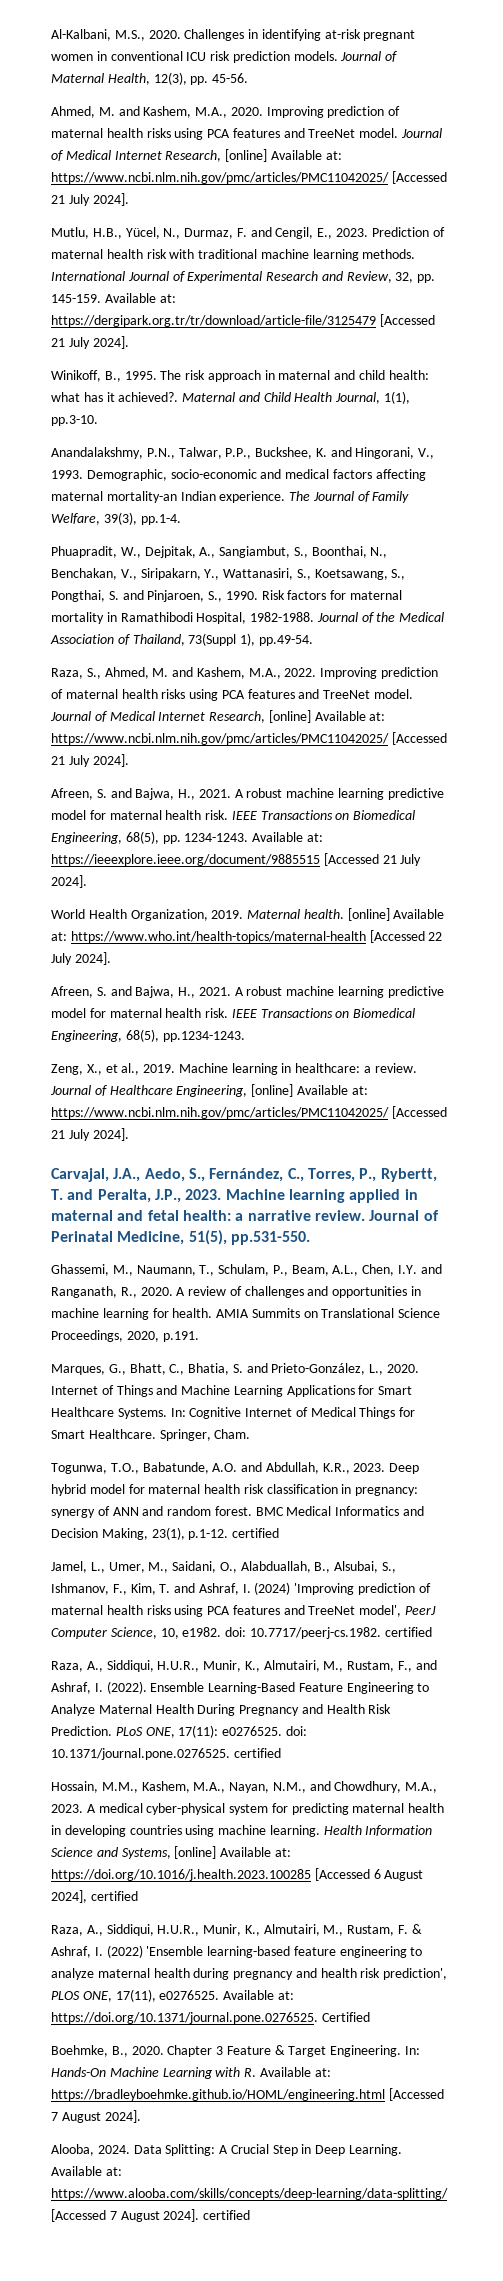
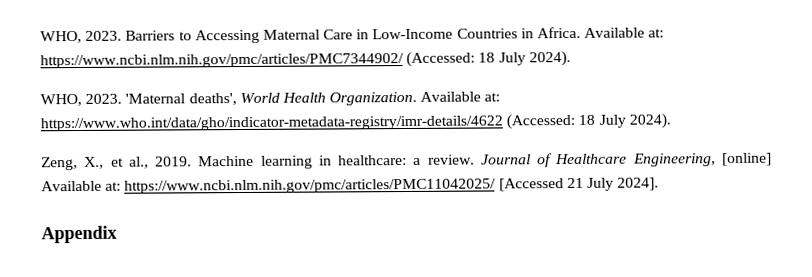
- Al-Kalbani, M.S., 2020. Challenges in identifying at-risk pregnant women in conventional ICU risk prediction models. Journal of Maternal Health, 12(3), pp. 45-56.
- Ahmed, M. and Kashem, M.A., 2020. Improving prediction of maternal health risks using PCA features and TreeNet model. Journal of Medical Internet Research, [online] Available at: https://www.ncbi.nlm.nih.gov/pmc/articles/PMC11042025/ [Accessed 21 July 2024].
- Mutlu, H.B., Yücel, N., Durmaz, F. and Cengil, E., 2023. Prediction of maternal health risk with traditional machine learning methods. International Journal of Experimental Research and Review, 32, pp. 145-159. Available at: https://dergipark.org.tr/tr/download/article-file/3125479 [Accessed 21 July 2024].
- Winikoff, B., 1995. The risk approach in maternal and child health: what has it achieved?. Maternal and Child Health Journal, 1(1), pp.3-10.
- Anandalakshmy, P.N., Talwar, P.P., Buckshee, K. and Hingorani, V., 1993. Demographic, socio-economic and medical factors affecting maternal mortality-an Indian experience. The Journal of Family Welfare, 39(3), pp.1-4.
- Phuapradit, W., Dejpitak, A., Sangiambut, S., Boonthai, N., Benchakan, V., Siripakarn, Y., Wattanasiri, S., Koetsawang, S., Pongthai, S. and Pinjaroen, S., 1990. Risk factors for maternal mortality in Ramathibodi Hospital, 1982-1988. Journal of the Medical Association of Thailand, 73(Suppl 1), pp.49-54.
- Raza, S., Ahmed, M. and Kashem, M.A., 2022. Improving prediction of maternal health risks using PCA features and TreeNet model. Journal of Medical Internet Research, [online] Available at: https://www.ncbi.nlm.nih.gov/pmc/articles/PMC11042025/ [Accessed 21 July 2024].
- Afreen, S. and Bajwa, H., 2021. A robust machine learning predictive model for maternal health risk. IEEE Transactions on Biomedical Engineering, 68(5), pp. 1234-1243. Available at: https://ieeexplore.ieee.org/document/9885515 [Accessed 21 July 2024].
- World Health Organization, 2019. Maternal health. [online] Available at: https://www.who.int/health-topics/maternal-health [Accessed 22 July 2024].
- Afreen, S. and Bajwa, H., 2021. A robust machine learning predictive model for maternal health risk. IEEE Transactions on Biomedical Engineering, 68(5), pp.1234-1243.
+ WHO, 2023. Barriers to Accessing Maternal Care in Low-Income Countries in Africa. Available at: https://www.ncbi.nlm.nih.gov/pmc/articles/PMC7344902/ (Accessed: 18 July 2024).
+ WHO, 2023. 'Maternal deaths', World Health Organization. Available at: https://www.who.int/data/gho/indicator-metadata-registry/imr-details/4622 (Accessed: 18 July 2024).
- Carvajal, J.A., Aedo, S., Fernández, C., Torres, P., Rybertt, T. and Peralta, J.P., 2023. Machine learning applied in maternal and fetal health: a narrative review. Journal of Perinatal Medicine, 51(5), pp.531-550.
- Ghassemi, M., Naumann, T., Schulam, P., Beam, A.L., Chen, I.Y. and Ranganath, R., 2020. A review of challenges and opportunities in machine learning for health. AMIA Summits on Translational Science Proceedings, 2020, p.191.
- Marques, G., Bhatt, C., Bhatia, S. and Prieto-González, L., 2020. Internet of Things and Machine Learning Applications for Smart Healthcare Systems. In: Cognitive Internet of Medical Things for Smart Healthcare. Springer, Cham.
- Togunwa, T.O., Babatunde, A.O. and Abdullah, K.R., 2023. Deep hybrid model for maternal health risk classification in pregnancy: synergy of ANN and random forest. BMC Medical Informatics and Decision Making, 23(1), p.1-12. certified
- Jamel, L., Umer, M., Saidani, O., Alabduallah, B., Alsubai, S., Ishmanov, F., Kim, T. and Ashraf, I. (2024) 'Improving prediction of maternal health risks using PCA features and TreeNet model', PeerJ Computer Science, 10, e1982. doi: 10.7717/peerj-cs.1982. certified
- Raza, A., Siddiqui, H.U.R., Munir, K., Almutairi, M., Rustam, F., and Ashraf, I. (2022). Ensemble Learning-Based Feature Engineering to Analyze Maternal Health During Pregnancy and Health Risk Prediction. PLoS ONE, 17(11): e0276525. doi: 10.1371/journal.pone.0276525. certified
- Hossain, M.M., Kashem, M.A., Nayan, N.M., and Chowdhury, M.A., 2023. A medical cyber-physical system for predicting maternal health in developing countries using machine learning. Health Information Science and Systems, [online] Available at: https://doi.org/10.1016/j.health.2023.100285 [Accessed 6 August 2024], certified
- Raza, A., Siddiqui, H.U.R., Munir, K., Almutairi, M., Rustam, F. & Ashraf, I. (2022) 'Ensemble learning-based feature engineering to analyze maternal health during pregnancy and health risk prediction', PLOS ONE, 17(11), e0276525. Available at: https://doi.org/10.1371/journal.pone.0276525. Certified
- Boehmke, B., 2020. Chapter 3 Feature & Target Engineering. In: Hands-On Machine Learning with R. Available at: https://bradleyboehmke.github.io/HOML/engineering.html [Accessed 7 August 2024].
- Alooba, 2024. Data Splitting: A Crucial Step in Deep Learning. Available at: https://www.alooba.com/skills/concepts/deep-learning/data-splitting/ [Accessed 7 August 2024]. certified
+ Appendix

